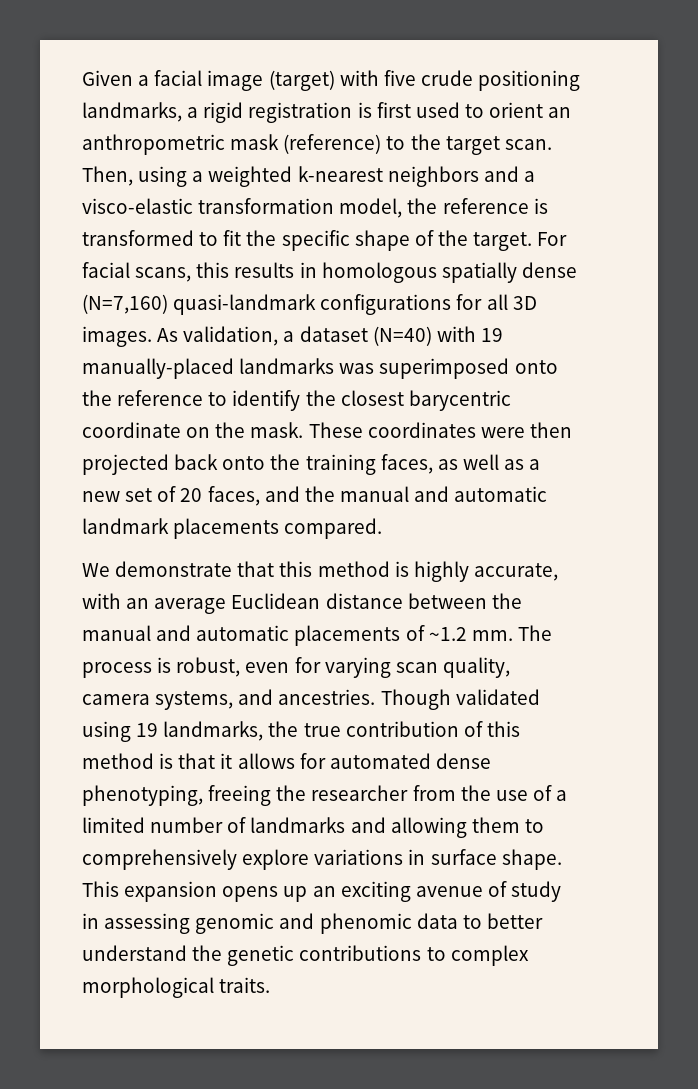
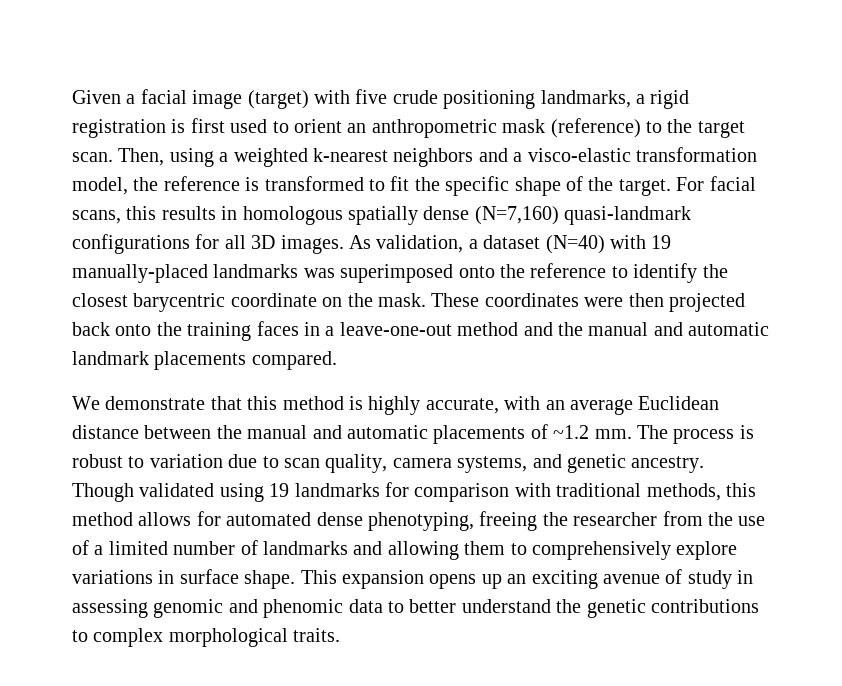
- These coordinates were then projected back onto the training faces, as well as a new set of 20 faces, and the manual and automatic landmark placements compared.
+ These coordinates were then projected back onto the training faces in a leave-one-out method and the manual and automatic landmark placements compared.
- The process is robust, even for varying scan quality, camera systems, and ancestries.
+ The process is robust to variation due to scan quality, camera systems, and genetic ancestry.
- Though validated using 19 landmarks, the true contribution of this method is that it allows for automated dense phenotyping, freeing the researcher from the use of a limited number of landmarks and allowing them to comprehensively explore variations in surface shape.
+ Though validated using 19 landmarks for comparison with traditional methods, this method allows for automated dense phenotyping, freeing the researcher from the use of a limited number of landmarks and allowing them to comprehensively explore variations in surface shape.

